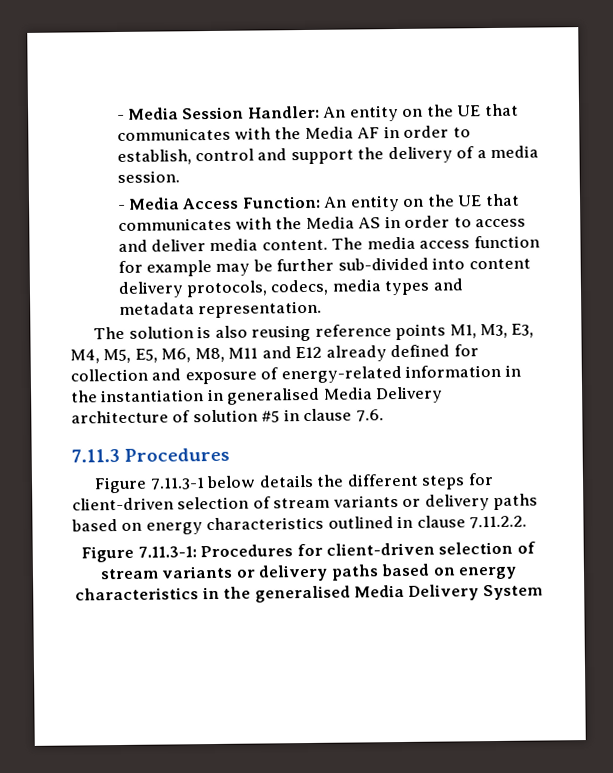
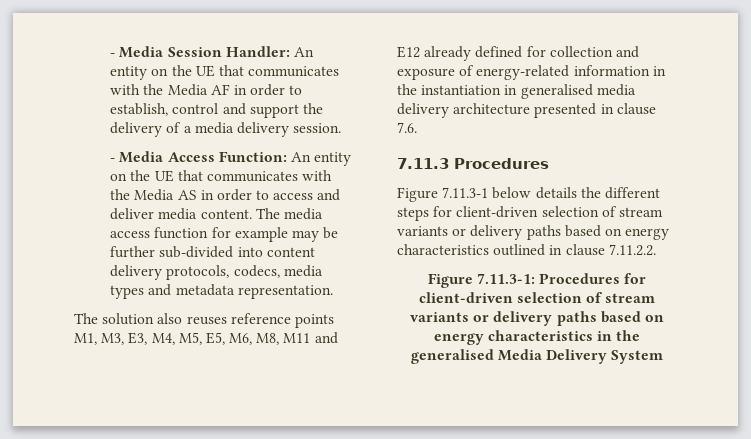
- - Media Session Handler: An entity on the UE that communicates with the Media AF in order to establish, control and support the delivery of a media session.
+ - Media Session Handler: An entity on the UE that communicates with the Media AF in order to establish, control and support the delivery of a media delivery session.
- The solution is also reusing reference points M1, M3, E3, M4, M5, E5, M6, M8, M11 and E12 already defined for collection and exposure of energy-related information in the instantiation in generalised Media Delivery architecture of solution #5 in clause 7.6.
+ The solution also reuses reference points M1, M3, E3, M4, M5, E5, M6, M8, M11 and E12 already defined for collection and exposure of energy-related information in the instantiation in generalised media delivery architecture presented in clause 7.6.

